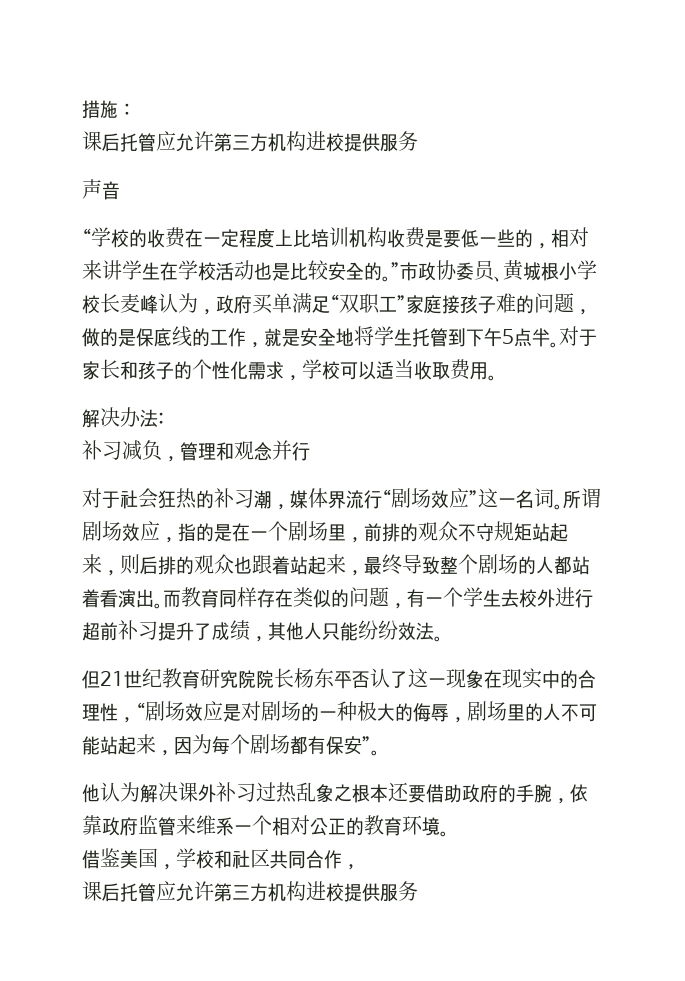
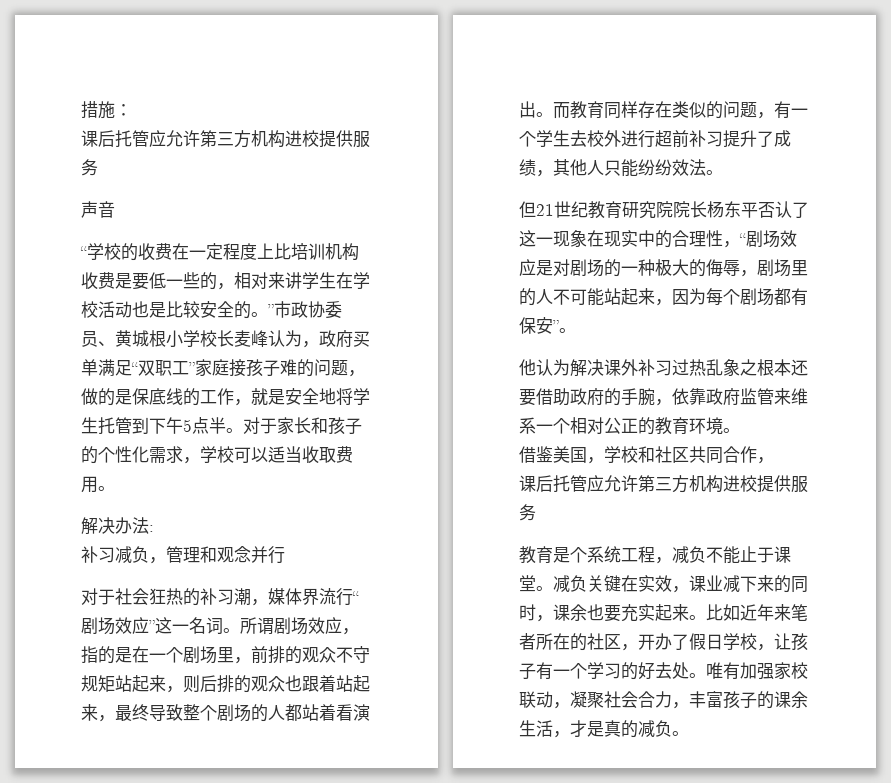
+ 教育是个系统工程，减负不能止于课堂。减负关键在实效，课业减下来的同时，课余也要充实起来。比如近年来笔者所在的社区，开办了假日学校，让孩子有一个学习的好去处。唯有加强家校联动，凝聚社会合力，丰富孩子的课余生活，才是真的减负。

